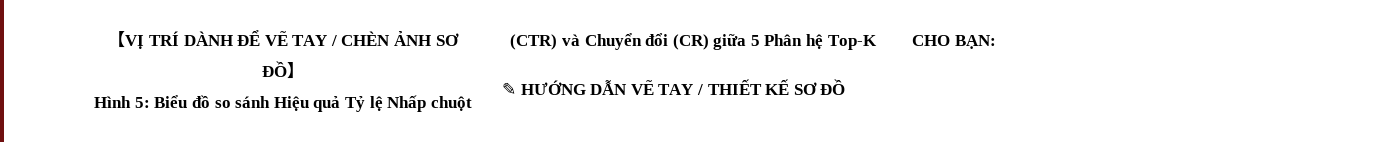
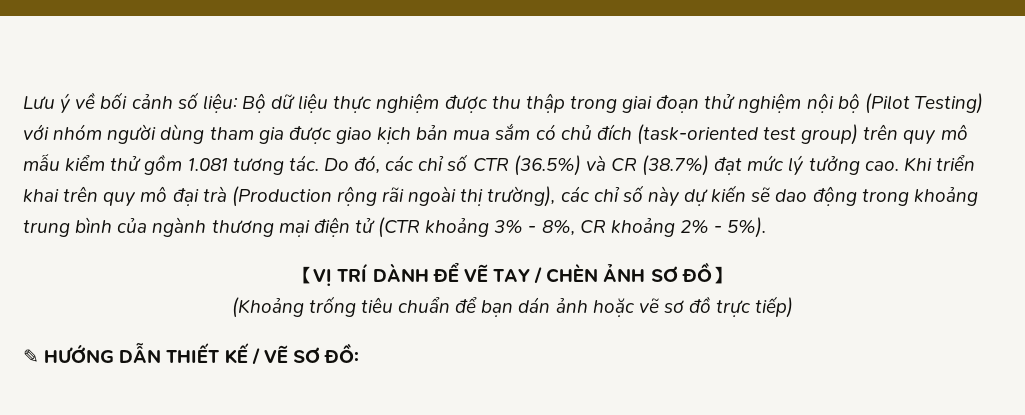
+ Lưu ý về bối cảnh số liệu: Bộ dữ liệu thực nghiệm được thu thập trong giai đoạn thử nghiệm nội bộ (Pilot Testing) với nhóm người dùng tham gia được giao kịch bản mua sắm có chủ đích (task-oriented test group) trên quy mô mẫu kiểm thử gồm 1.081 tương tác. Do đó, các chỉ số CTR (36.5%) và CR (38.7%) đạt mức lý tưởng cao. Khi triển khai trên quy mô đại trà (Production rộng rãi ngoài thị trường), các chỉ số này dự kiến sẽ dao động trong khoảng trung bình của ngành thương mại điện tử (CTR khoảng 3% - 8%, CR khoảng 2% - 5%).
- Hình 5: Biểu đồ so sánh Hiệu quả Tỷ lệ Nhấp chuột (CTR) và Chuyển đổi (CR) giữa 5 Phân hệ Top-K
- ✎ HƯỚNG DẪN VẼ TAY / THIẾT KẾ SƠ ĐỒ CHO BẠN:
+ (Khoảng trống tiêu chuẩn để bạn dán ảnh hoặc vẽ sơ đồ trực tiếp)
+ ✎ HƯỚNG DẪN THIẾT KẾ / VẼ SƠ ĐỒ:

